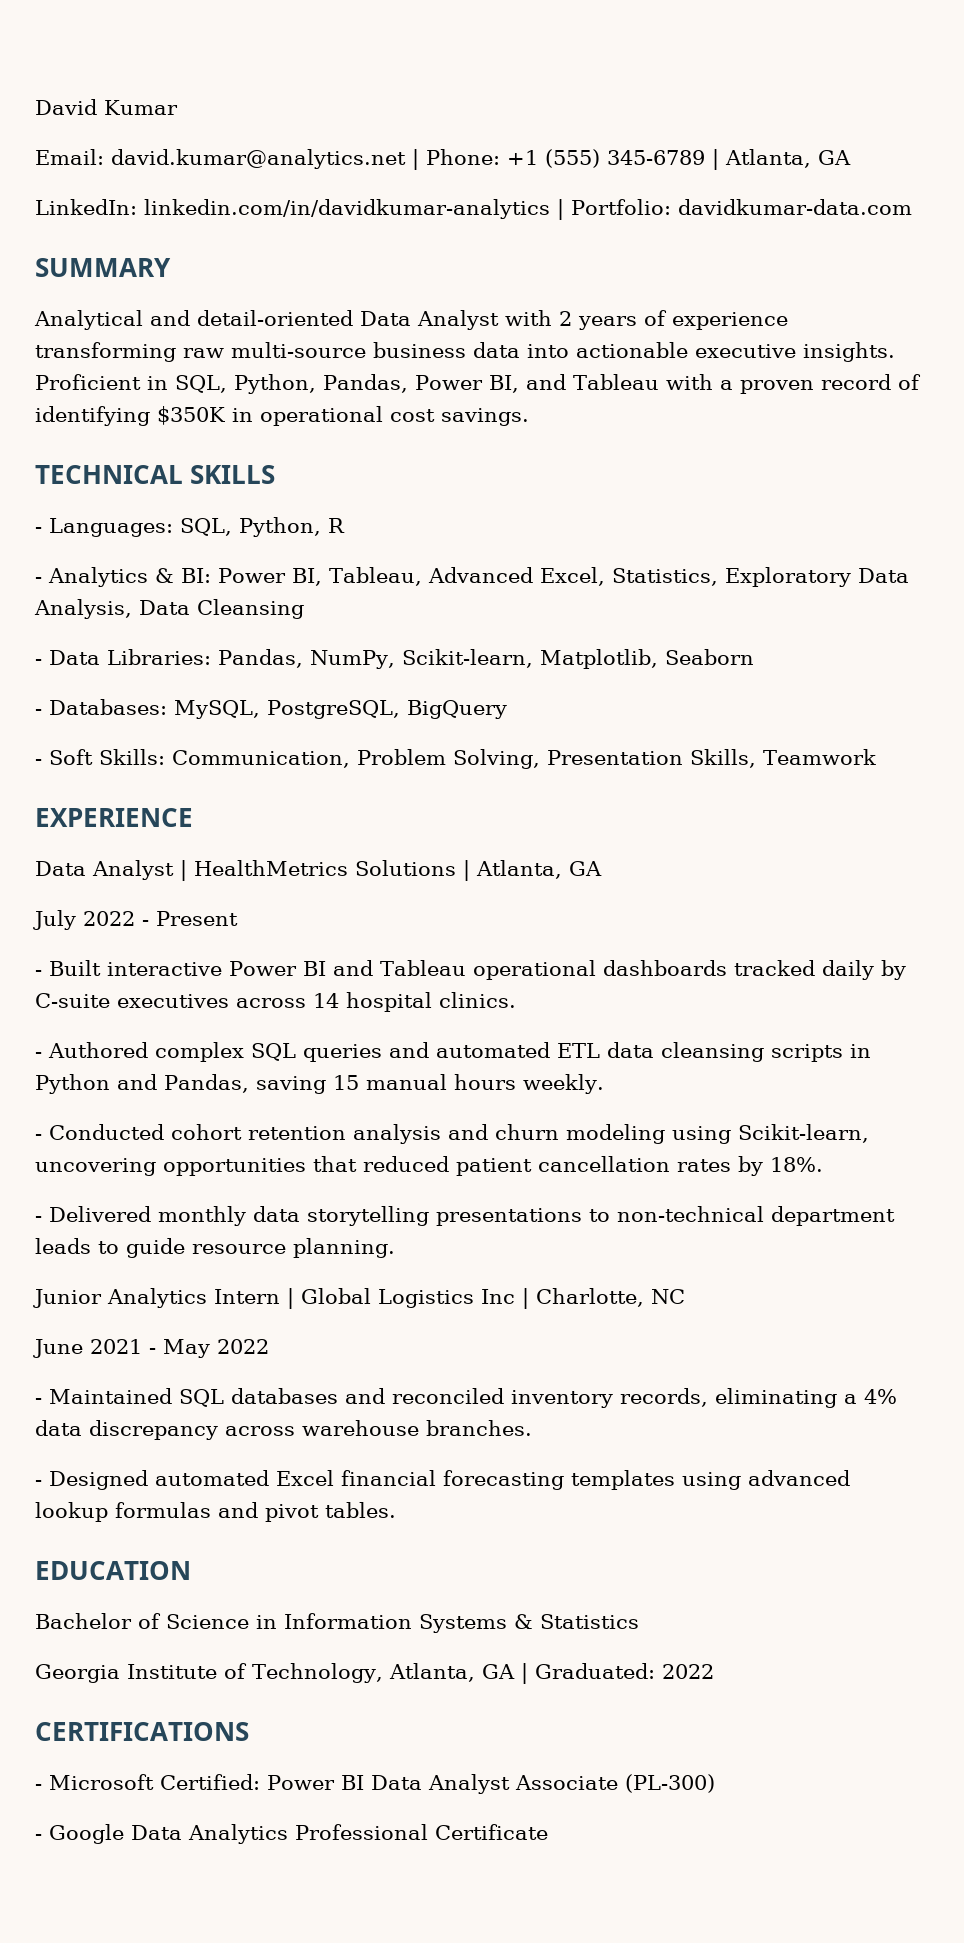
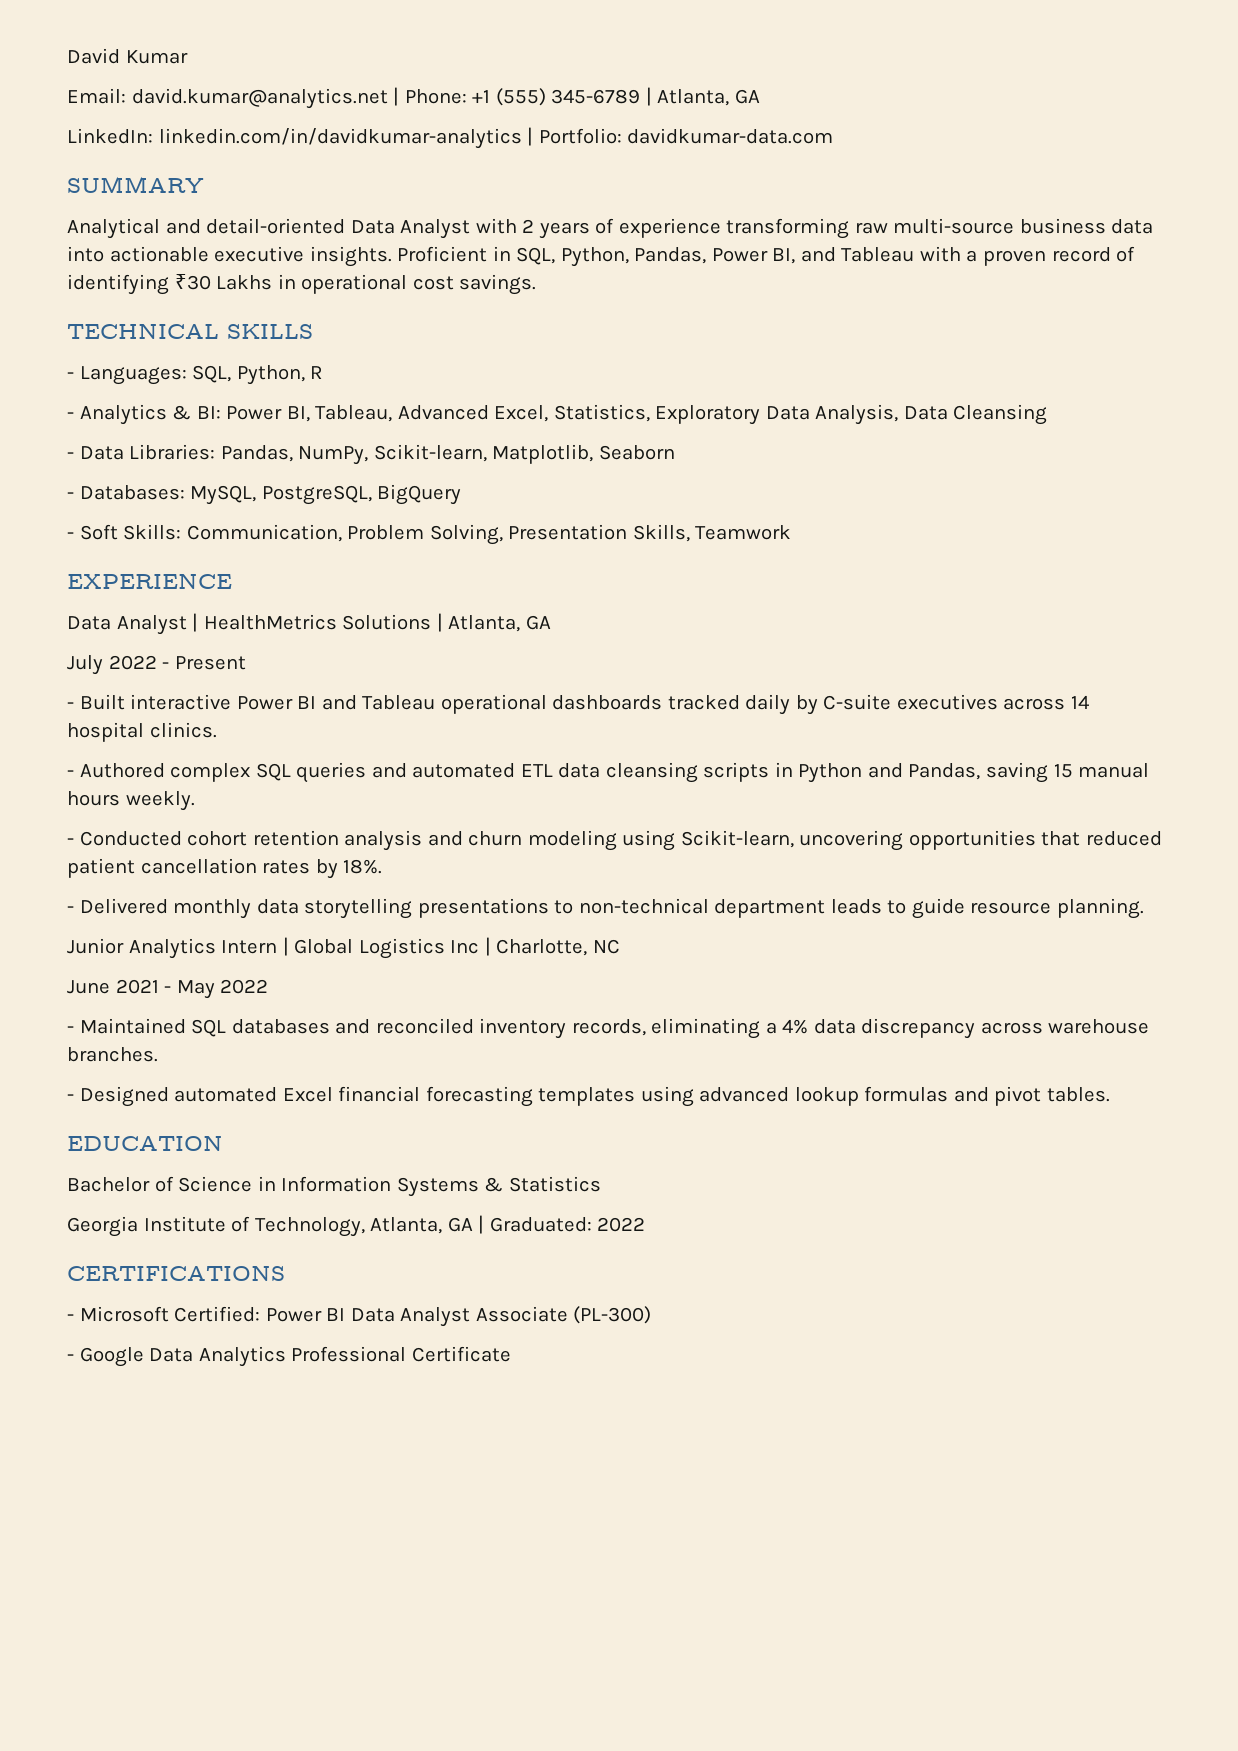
- Proficient in SQL, Python, Pandas, Power BI, and Tableau with a proven record of identifying $350K in operational cost savings.
+ Proficient in SQL, Python, Pandas, Power BI, and Tableau with a proven record of identifying ₹30 Lakhs in operational cost savings.

